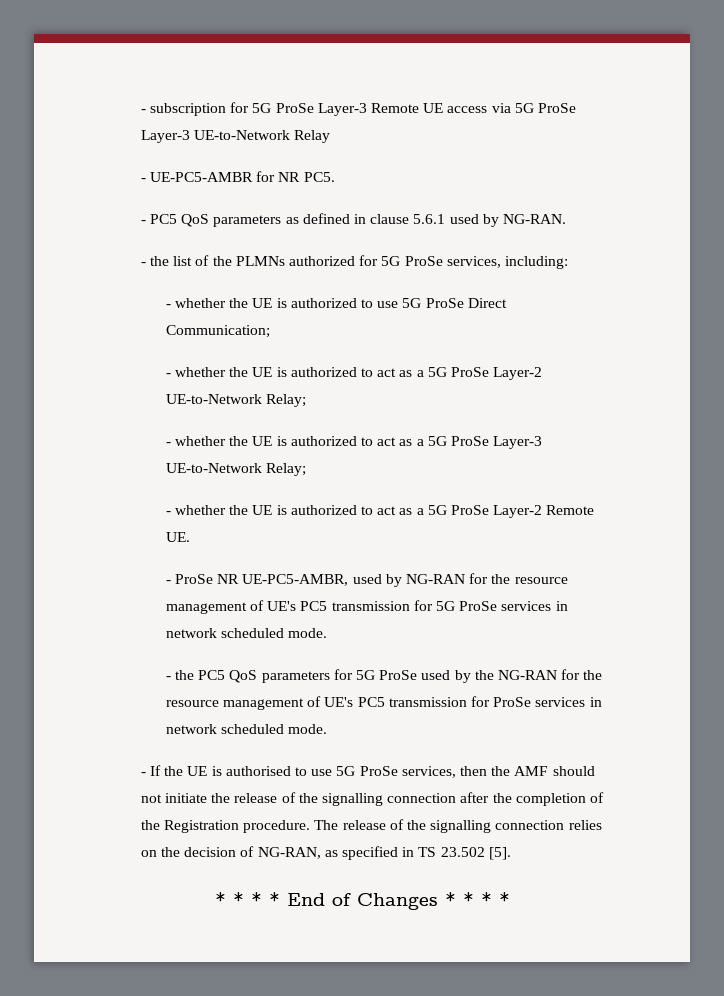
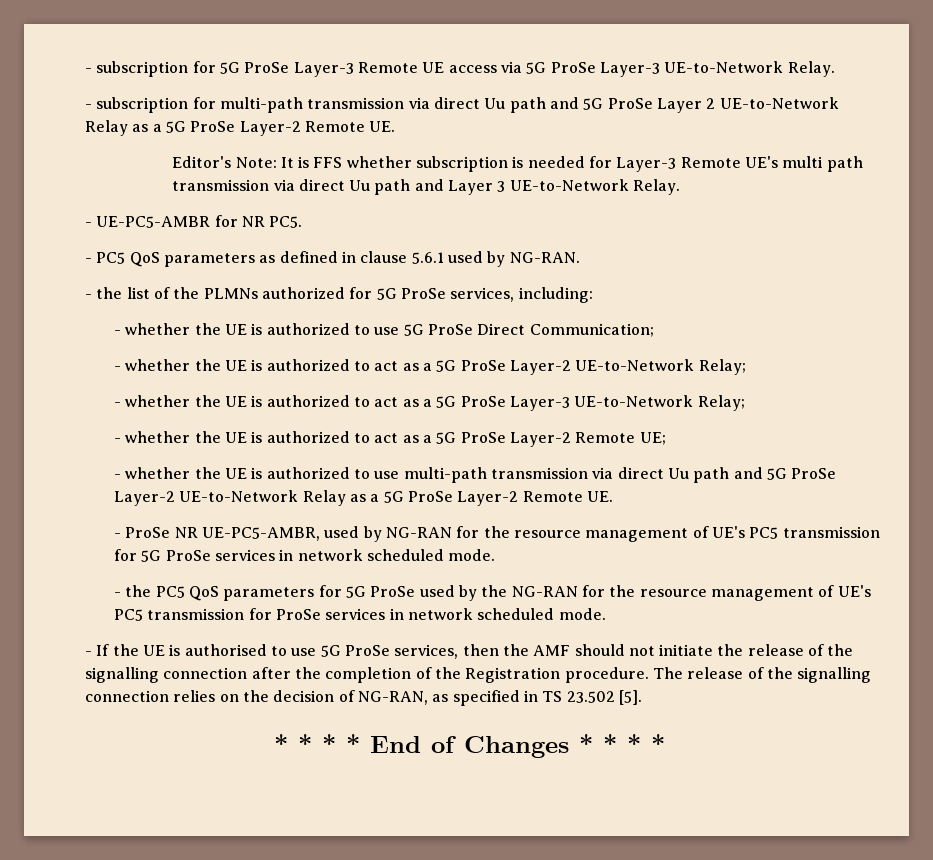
- - subscription for 5G ProSe Layer-3 Remote UE access via 5G ProSe Layer-3 UE-to-Network Relay
+ - subscription for 5G ProSe Layer-3 Remote UE access via 5G ProSe Layer-3 UE-to-Network Relay.
+ - subscription for multi-path transmission via direct Uu path and 5G ProSe Layer 2 UE-to-Network Relay as a 5G ProSe Layer-2 Remote UE.
+ Editor's Note: It is FFS whether subscription is needed for Layer-3 Remote UE's multi path transmission via direct Uu path and Layer 3 UE-to-Network Relay.
- - whether the UE is authorized to act as a 5G ProSe Layer-2 Remote UE.
+ - whether the UE is authorized to act as a 5G ProSe Layer-2 Remote UE;
+ - whether the UE is authorized to use multi-path transmission via direct Uu path and 5G ProSe Layer-2 UE-to-Network Relay as a 5G ProSe Layer-2 Remote UE.

